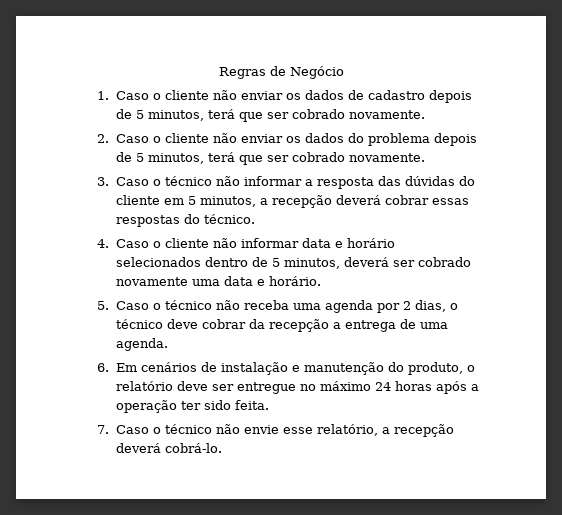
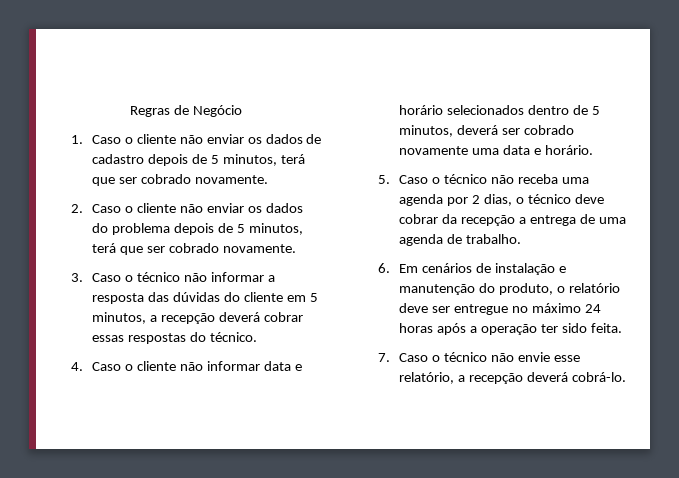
- 5. Caso o técnico não receba uma agenda por 2 dias, o técnico deve cobrar da recepção a entrega de uma agenda.
+ 5. Caso o técnico não receba uma agenda por 2 dias, o técnico deve cobrar da recepção a entrega de uma agenda de trabalho.

